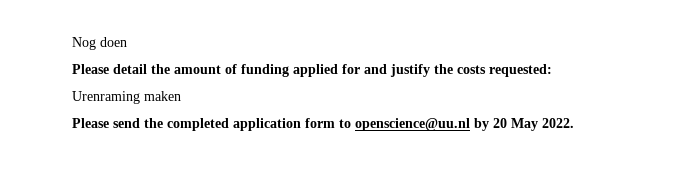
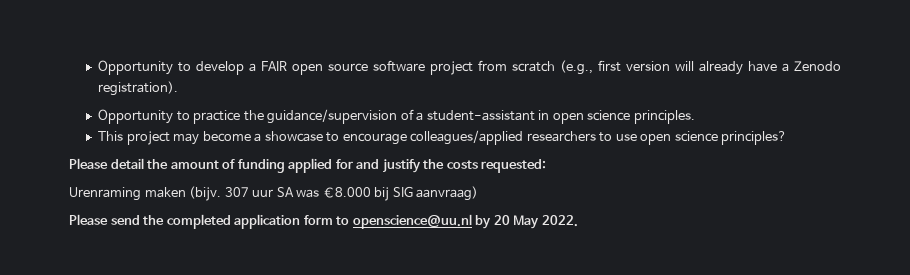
- Nog doen
+ Opportunity to develop a FAIR open source software project from scratch (e.g., first version will already have a Zenodo registration).
+ Opportunity to practice the guidance/supervision of a student-assistant in open science principles.
+ This project may become a showcase to encourage colleagues/applied researchers to use open science principles?
- Urenraming maken
+ Urenraming maken (bijv. 307 uur SA was €8.000 bij SIG aanvraag)

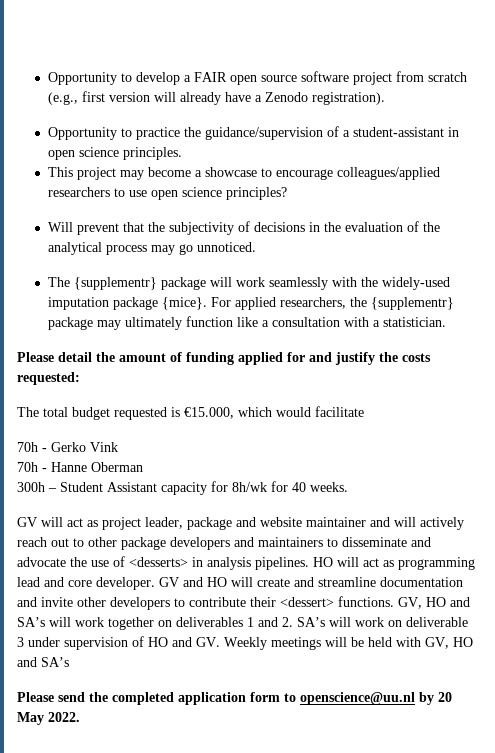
+ Will prevent that the subjectivity of decisions in the evaluation of the analytical process may go unnoticed.
+ The {supplementr} package will work seamlessly with the widely-used imputation package {mice}. For applied researchers, the {supplementr} package may ultimately function like a consultation with a statistician.
- Urenraming maken (bijv. 307 uur SA was €8.000 bij SIG aanvraag)
+ The total budget requested is €15.000, which would facilitate
+ 70h - Gerko Vink
+ 70h - Hanne Oberman
+ 300h – Student Assistant capacity for 8h/wk for 40 weeks.
+ GV will act as project leader, package and website maintainer and will actively reach out to other package developers and maintainers to disseminate and advocate the use of <desserts> in analysis pipelines. HO will act as programming lead and core developer. GV and HO will create and streamline documentation and invite other developers to contribute their <dessert> functions. GV, HO and SA’s will work together on deliverables 1 and 2. SA’s will work on deliverable 3 under supervision of HO and GV. Weekly meetings will be held with GV, HO and SA’s

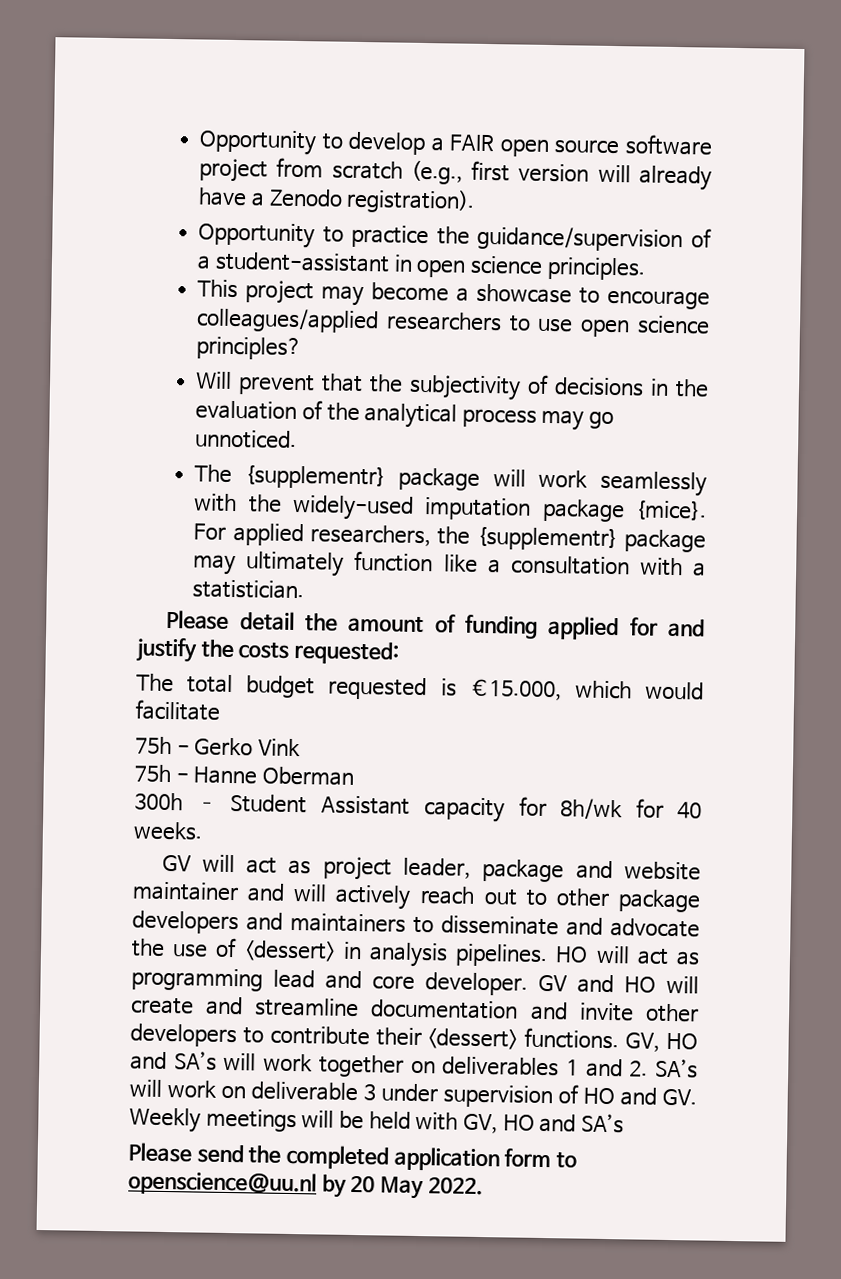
- 70h - Gerko Vink
+ 75h - Gerko Vink
- 70h - Hanne Oberman
+ 75h - Hanne Oberman
- GV will act as project leader, package and website maintainer and will actively reach out to other package developers and maintainers to disseminate and advocate the use of <desserts> in analysis pipelines.
+ GV will act as project leader, package and website maintainer and will actively reach out to other package developers and maintainers to disseminate and advocate the use of <dessert> in analysis pipelines.

